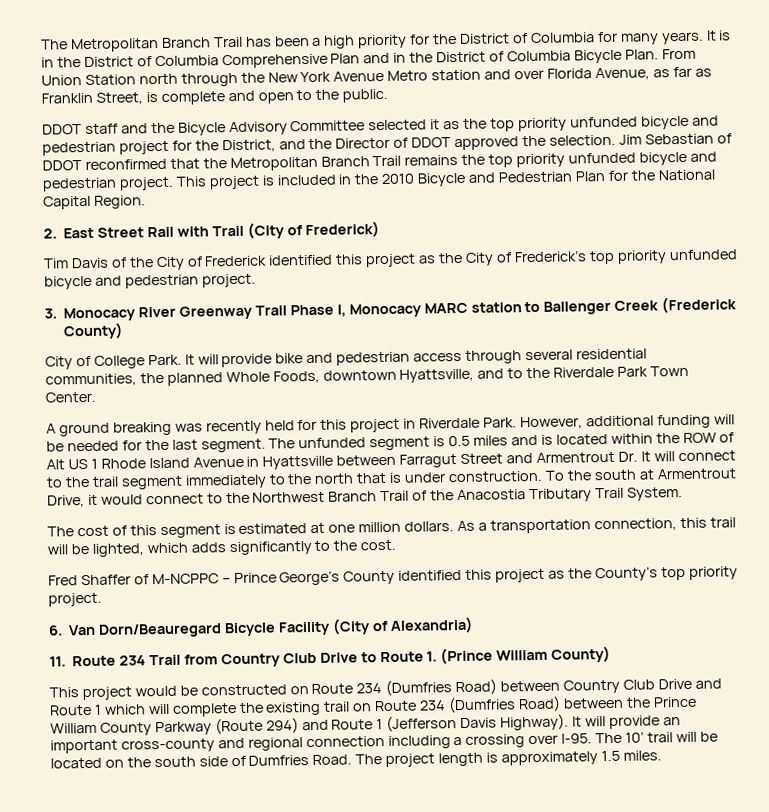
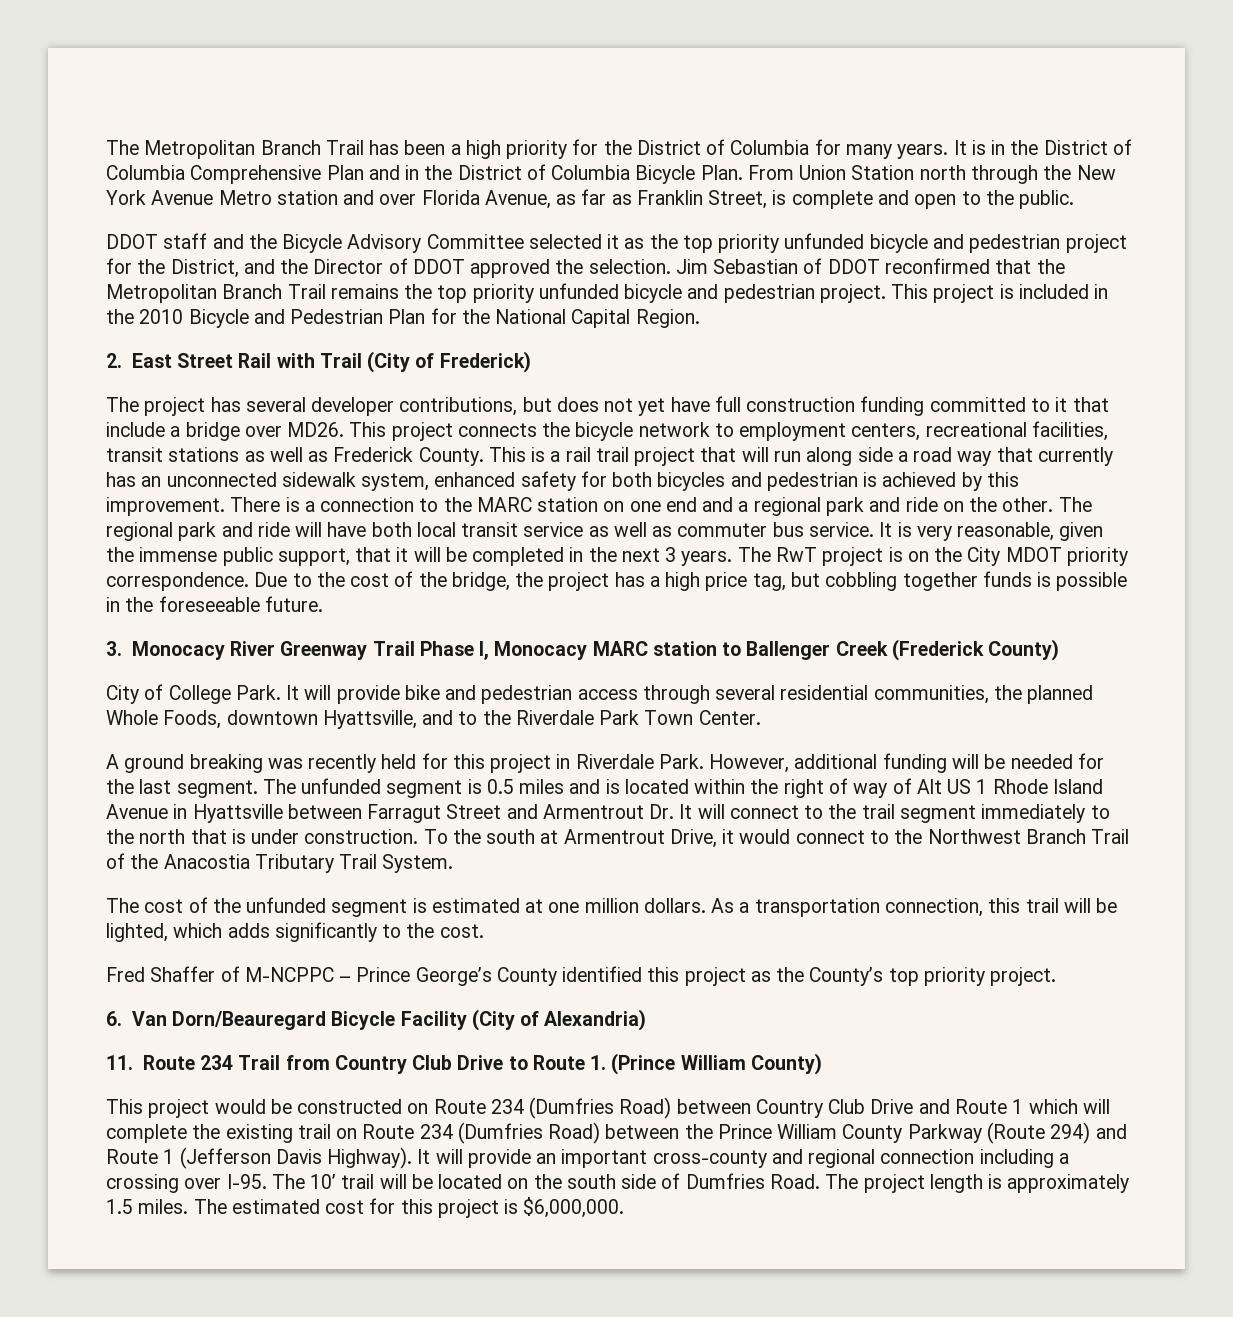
- Tim Davis of the City of Frederick identified this project as the City of Frederick’s top priority unfunded bicycle and pedestrian project.
+ The project has several developer contributions, but does not yet have full construction funding committed to it that include a bridge over MD26. This project connects the bicycle network to employment centers, recreational facilities, transit stations as well as Frederick County. This is a rail trail project that will run along side a road way that currently has an unconnected sidewalk system, enhanced safety for both bicycles and pedestrian is achieved by this improvement. There is a connection to the MARC station on one end and a regional park and ride on the other. The regional park and ride will have both local transit service as well as commuter bus service. It is very reasonable, given the immense public support, that it will be completed in the next 3 years. The RwT project is on the City MDOT priority correspondence. Due to the cost of the bridge, the project has a high price tag, but cobbling together funds is possible in the foreseeable future.
- The unfunded segment is 0.5 miles and is located within the ROW of Alt US 1 Rhode Island Avenue in Hyattsville between Farragut Street and Armentrout Dr. It will connect to the trail segment immediately to the north that is under construction.
+ The unfunded segment is 0.5 miles and is located within the right of way of Alt US 1 Rhode Island Avenue in Hyattsville between Farragut Street and Armentrout Dr. It will connect to the trail segment immediately to the north that is under construction.
- The cost of this segment is estimated at one million dollars.
+ The cost of the unfunded segment is estimated at one million dollars.
+ The estimated cost for this project is $6,000,000.

